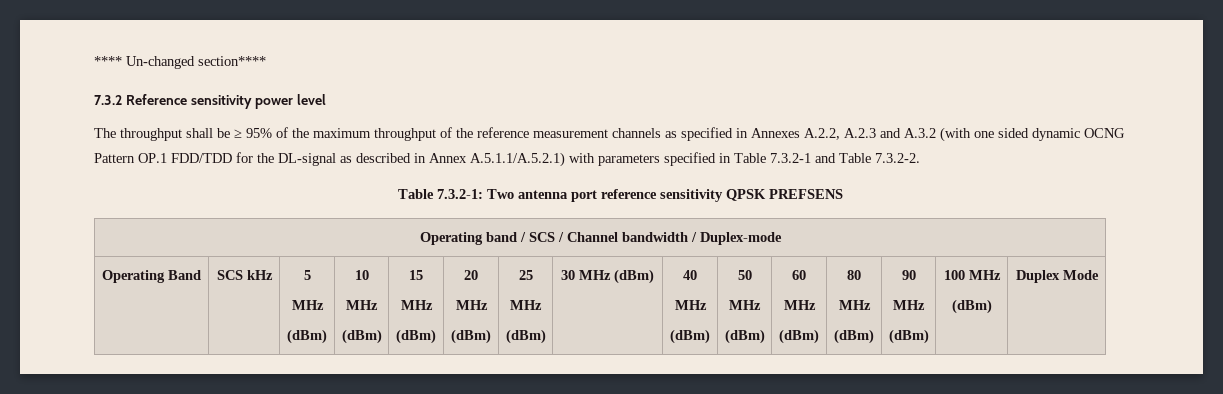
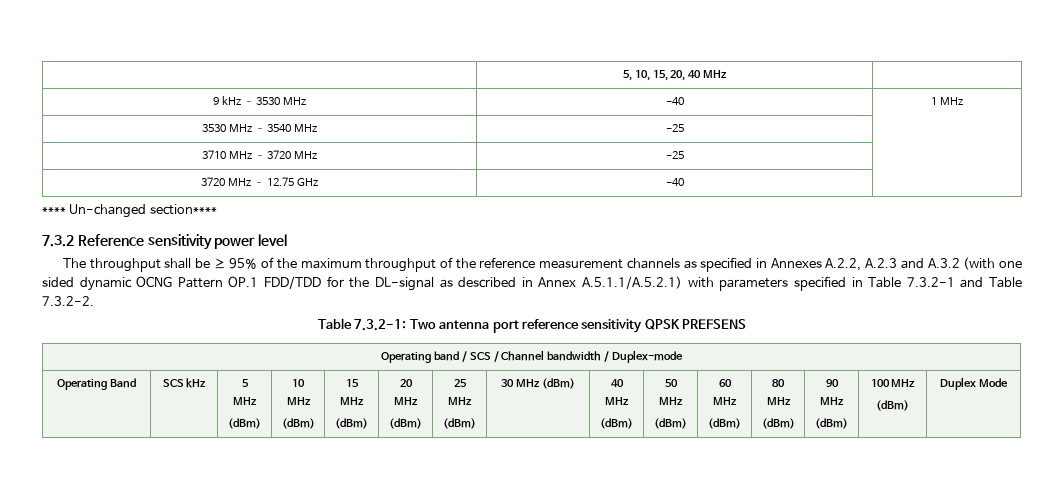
+ | 5, 10, 15, 20, 40 MHz |
+ 9 kHz – 3530 MHz | -40 | 1 MHz
+ 3530 MHz – 3540 MHz | -25 |
+ 3710 MHz – 3720 MHz | -25 |
+ 3720 MHz – 12.75 GHz | -40 |

